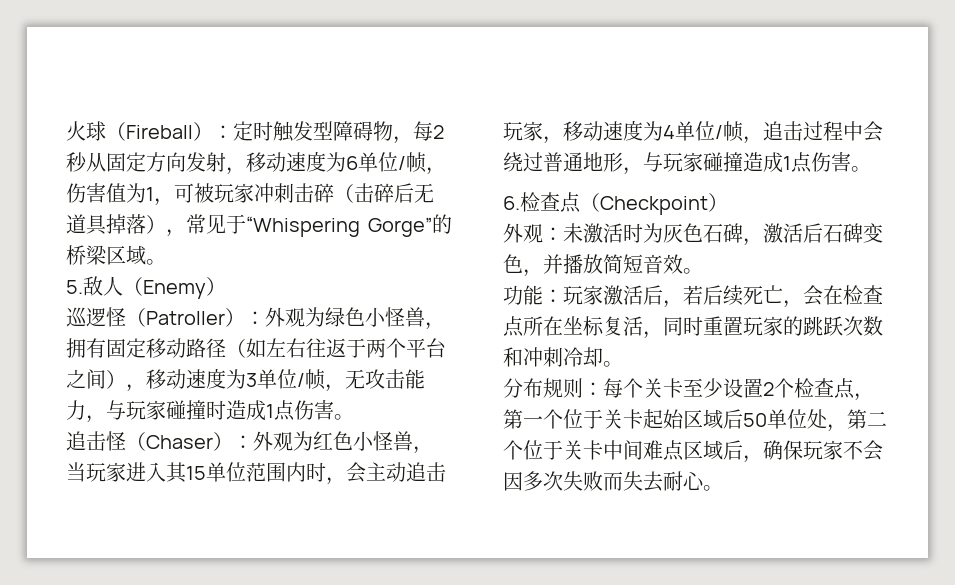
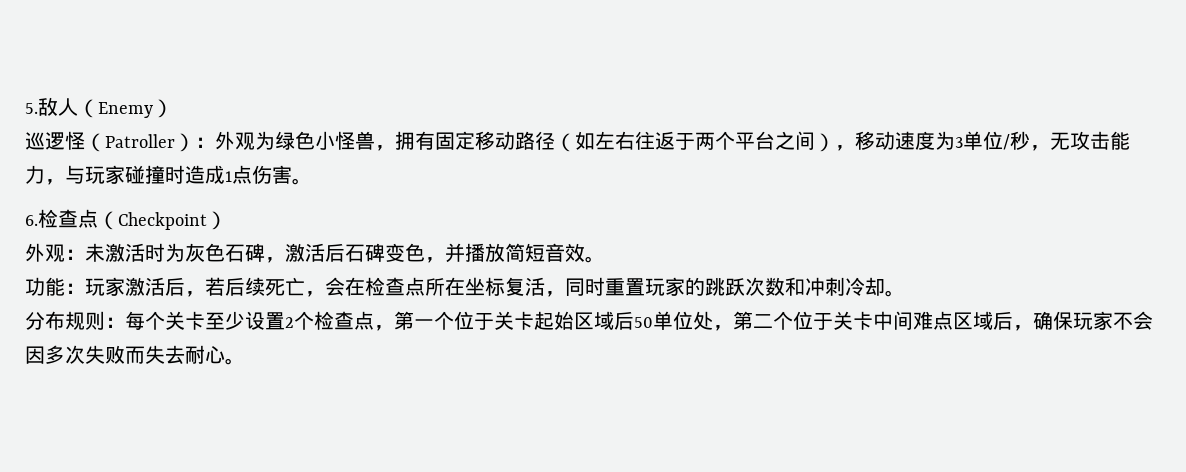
- 火球（Fireball）：定时触发型障碍物，每2秒从固定方向发射，移动速度为6单位/帧，伤害值为1，可被玩家冲刺击碎（击碎后无道具掉落），常见于“Whispering Gorge”的桥梁区域。
- 巡逻怪（Patroller）：外观为绿色小怪兽，拥有固定移动路径（如左右往返于两个平台之间），移动速度为3单位/帧，无攻击能力，与玩家碰撞时造成1点伤害。
+ 巡逻怪（Patroller）：外观为绿色小怪兽，拥有固定移动路径（如左右往返于两个平台之间），移动速度为3单位/秒，无攻击能力，与玩家碰撞时造成1点伤害。
- 追击怪（Chaser）：外观为红色小怪兽，当玩家进入其15单位范围内时，会主动追击玩家，移动速度为4单位/帧，追击过程中会绕过普通地形，与玩家碰撞造成1点伤害。

